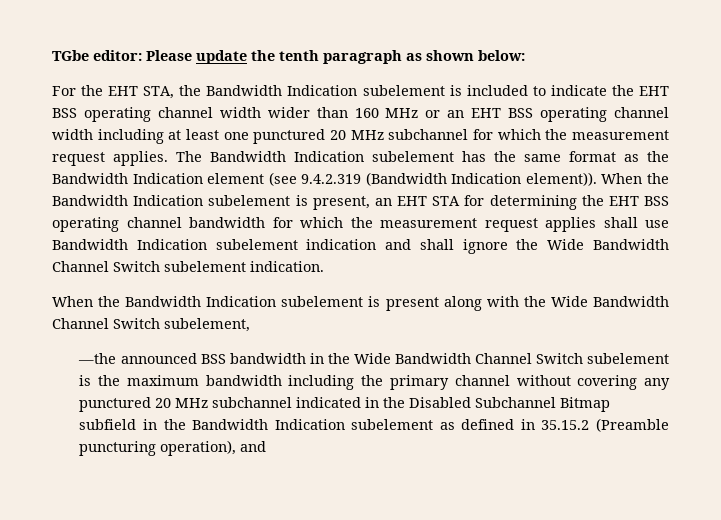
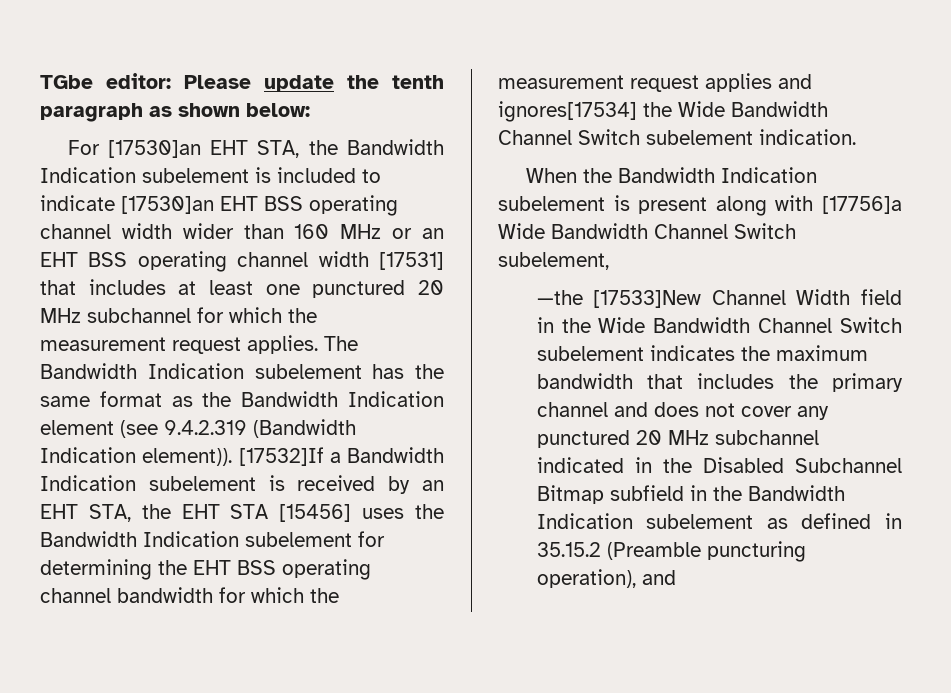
- For the EHT STA, the Bandwidth Indication subelement is included to indicate the EHT BSS operating channel width wider than 160 MHz or an EHT BSS operating channel width including at least one punctured 20 MHz subchannel for which the measurement request applies.
+ For [17530]an EHT STA, the Bandwidth Indication subelement is included to indicate [17530]an EHT BSS operating channel width wider than 160 MHz or an EHT BSS operating channel width [17531] that includes at least one punctured 20 MHz subchannel for which the measurement request applies.
- When the Bandwidth Indication subelement is present, an EHT STA for determining the EHT BSS operating channel bandwidth for which the measurement request applies shall use Bandwidth Indication subelement indication and shall ignore the Wide Bandwidth Channel Switch subelement indication.
+ [17532]If a Bandwidth Indication subelement is received by an EHT STA, the EHT STA [15456] uses the Bandwidth Indication subelement for determining the EHT BSS operating channel bandwidth for which the measurement request applies and ignores[17534] the Wide Bandwidth Channel Switch subelement indication.
- When the Bandwidth Indication subelement is present along with the Wide Bandwidth Channel Switch subelement,
+ When the Bandwidth Indication subelement is present along with [17756]a Wide Bandwidth Channel Switch subelement,
- —the announced BSS bandwidth in the Wide Bandwidth Channel Switch subelement is the maximum bandwidth including the primary channel without covering any punctured 20 MHz subchannel indicated in the Disabled Subchannel Bitmap subfield in the Bandwidth Indication subelement as defined in 35.15.2 (Preamble puncturing operation), and
+ —the [17533]New Channel Width field in the Wide Bandwidth Channel Switch subelement indicates the maximum bandwidth that includes the primary channel and does not cover any punctured 20 MHz subchannel indicated in the Disabled Subchannel Bitmap subfield in the Bandwidth Indication subelement as defined in 35.15.2 (Preamble puncturing operation), and

